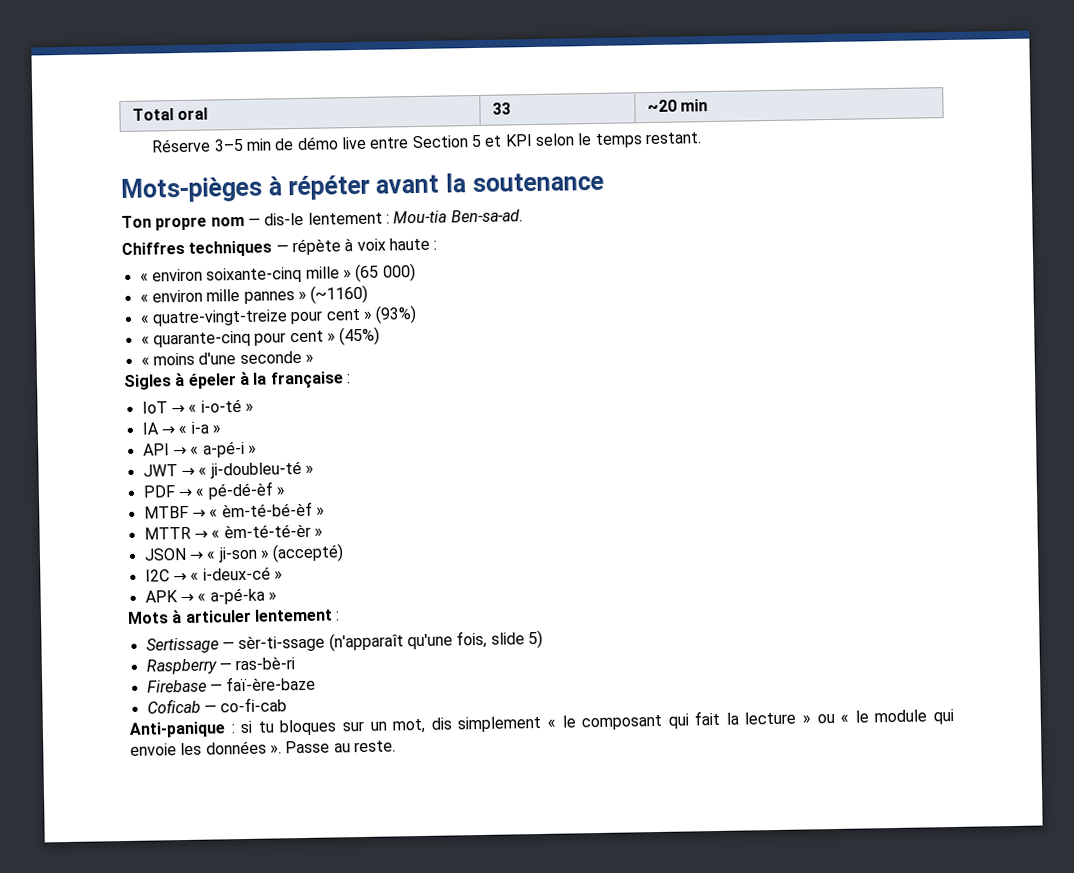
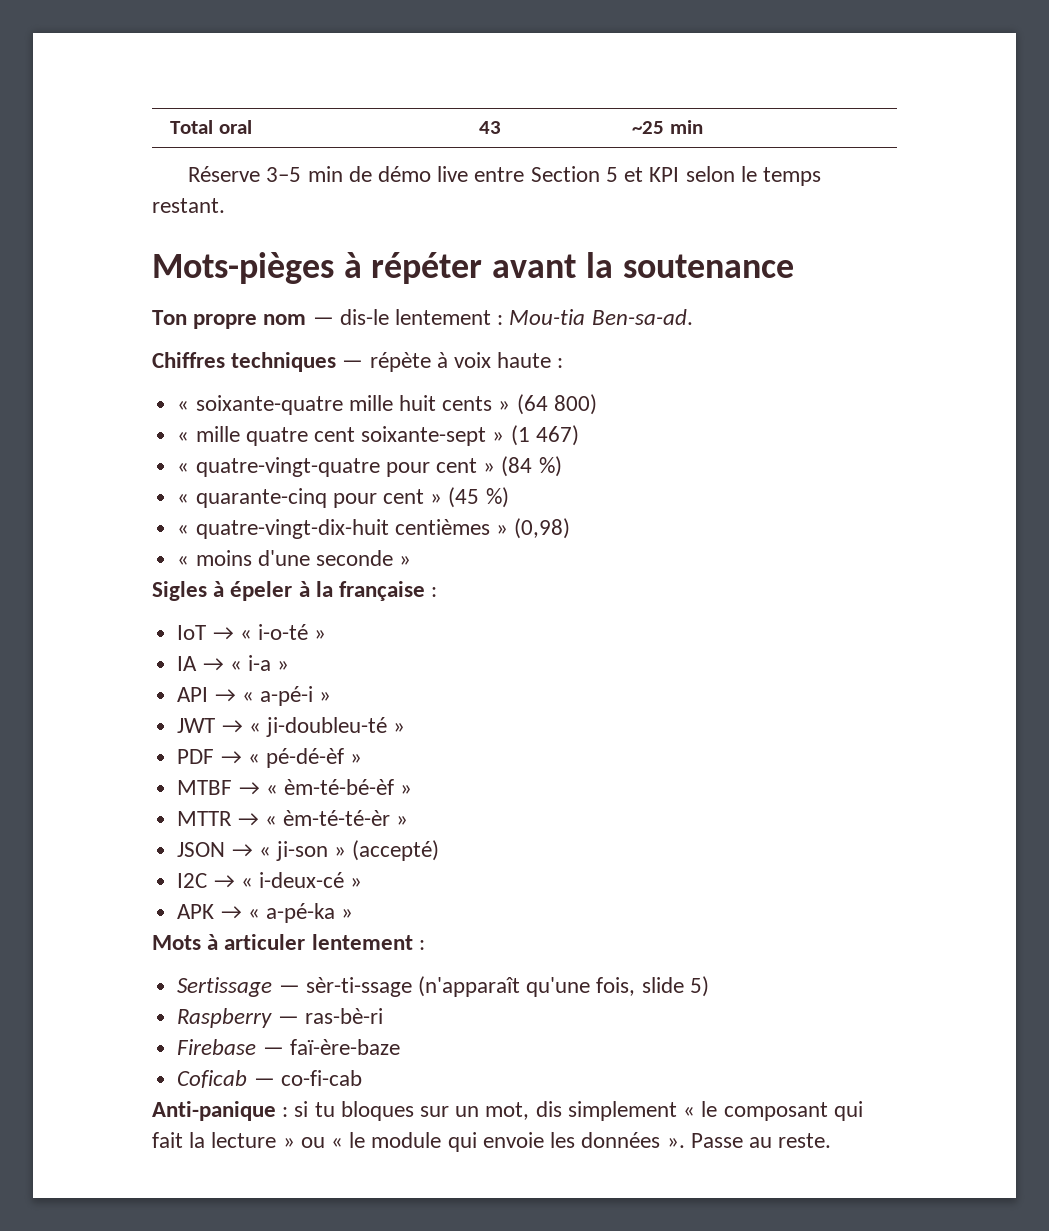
- Total oral | 33 | ~20 min
+ Total oral | 43 | ~25 min
- « environ soixante-cinq mille » (65 000)
- « environ mille pannes » (~1160)
- « quatre-vingt-treize pour cent » (93%)
+ « soixante-quatre mille huit cents » (64 800)
+ « mille quatre cent soixante-sept » (1 467)
+ « quatre-vingt-quatre pour cent » (84 %)
- « quarante-cinq pour cent » (45%)
+ « quarante-cinq pour cent » (45 %)
+ « quatre-vingt-dix-huit centièmes » (0,98)

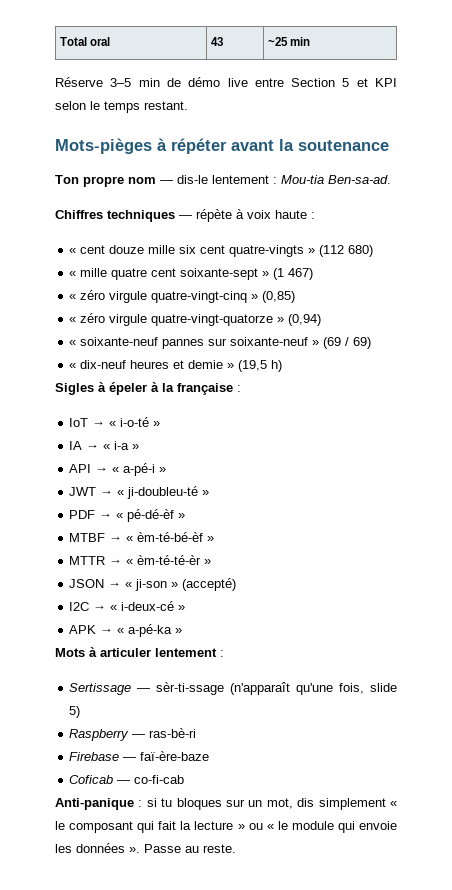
- « soixante-quatre mille huit cents » (64 800)
+ « cent douze mille six cent quatre-vingts » (112 680)
- « quatre-vingt-quatre pour cent » (84 %)
- « quarante-cinq pour cent » (45 %)
- « quatre-vingt-dix-huit centièmes » (0,98)
- « moins d'une seconde »
+ « zéro virgule quatre-vingt-cinq » (0,85)
+ « zéro virgule quatre-vingt-quatorze » (0,94)
+ « soixante-neuf pannes sur soixante-neuf » (69 / 69)
+ « dix-neuf heures et demie » (19,5 h)

